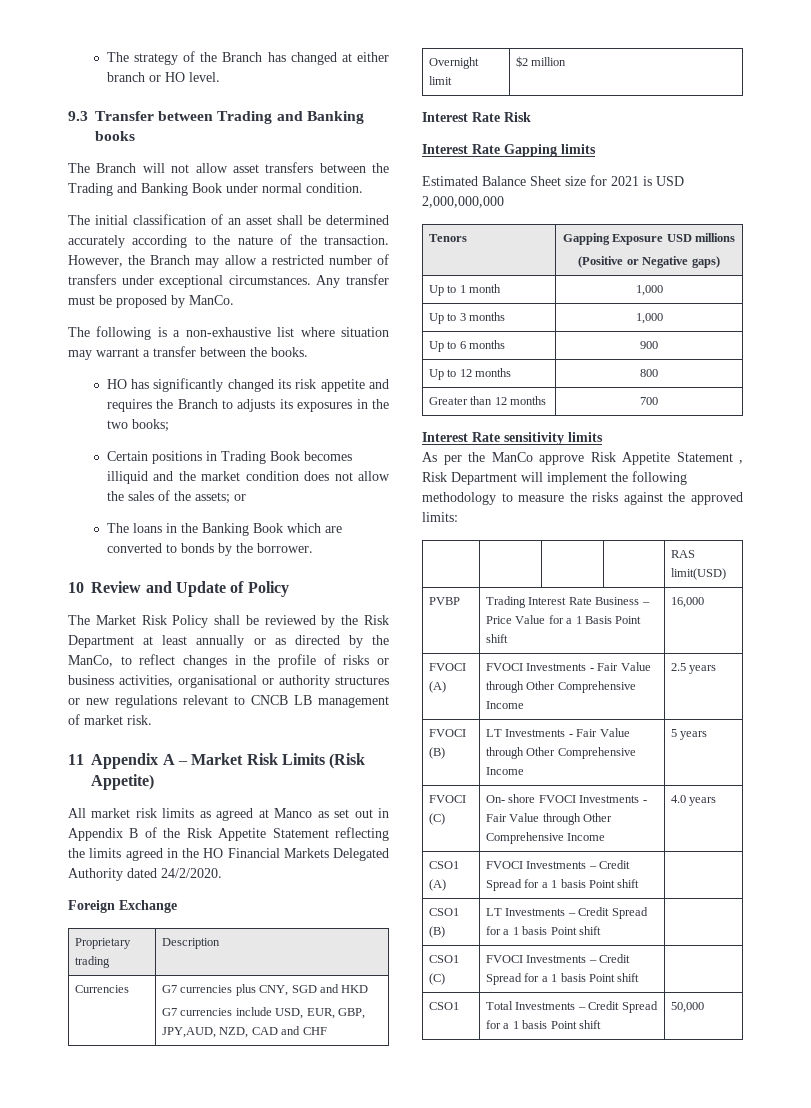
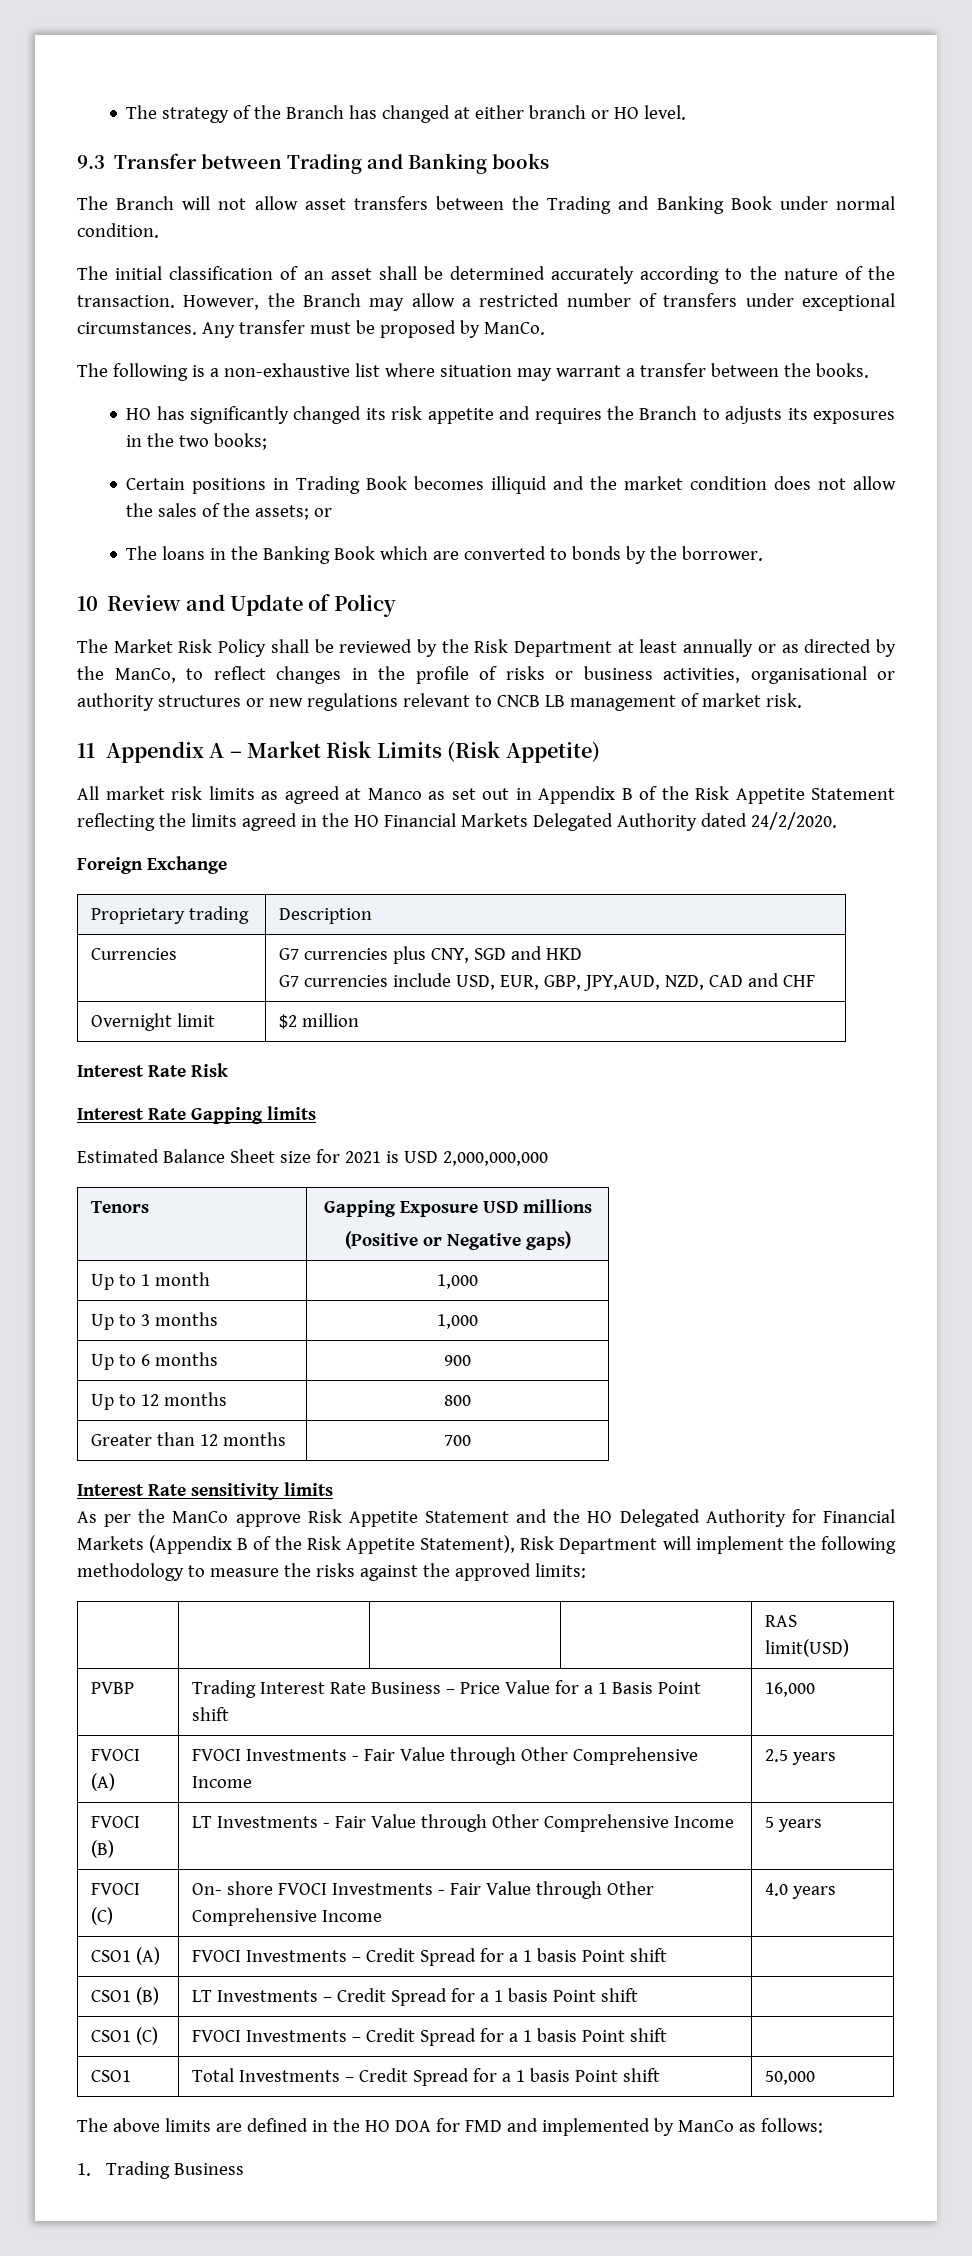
- As per the ManCo approve Risk Appetite Statement , Risk Department will implement the following methodology to measure the risks against the approved limits:
+ As per the ManCo approve Risk Appetite Statement and the HO Delegated Authority for Financial Markets (Appendix B of the Risk Appetite Statement), Risk Department will implement the following methodology to measure the risks against the approved limits:
+ The above limits are defined in the HO DOA for FMD and implemented by ManCo as follows:
+ 1. Trading Business

